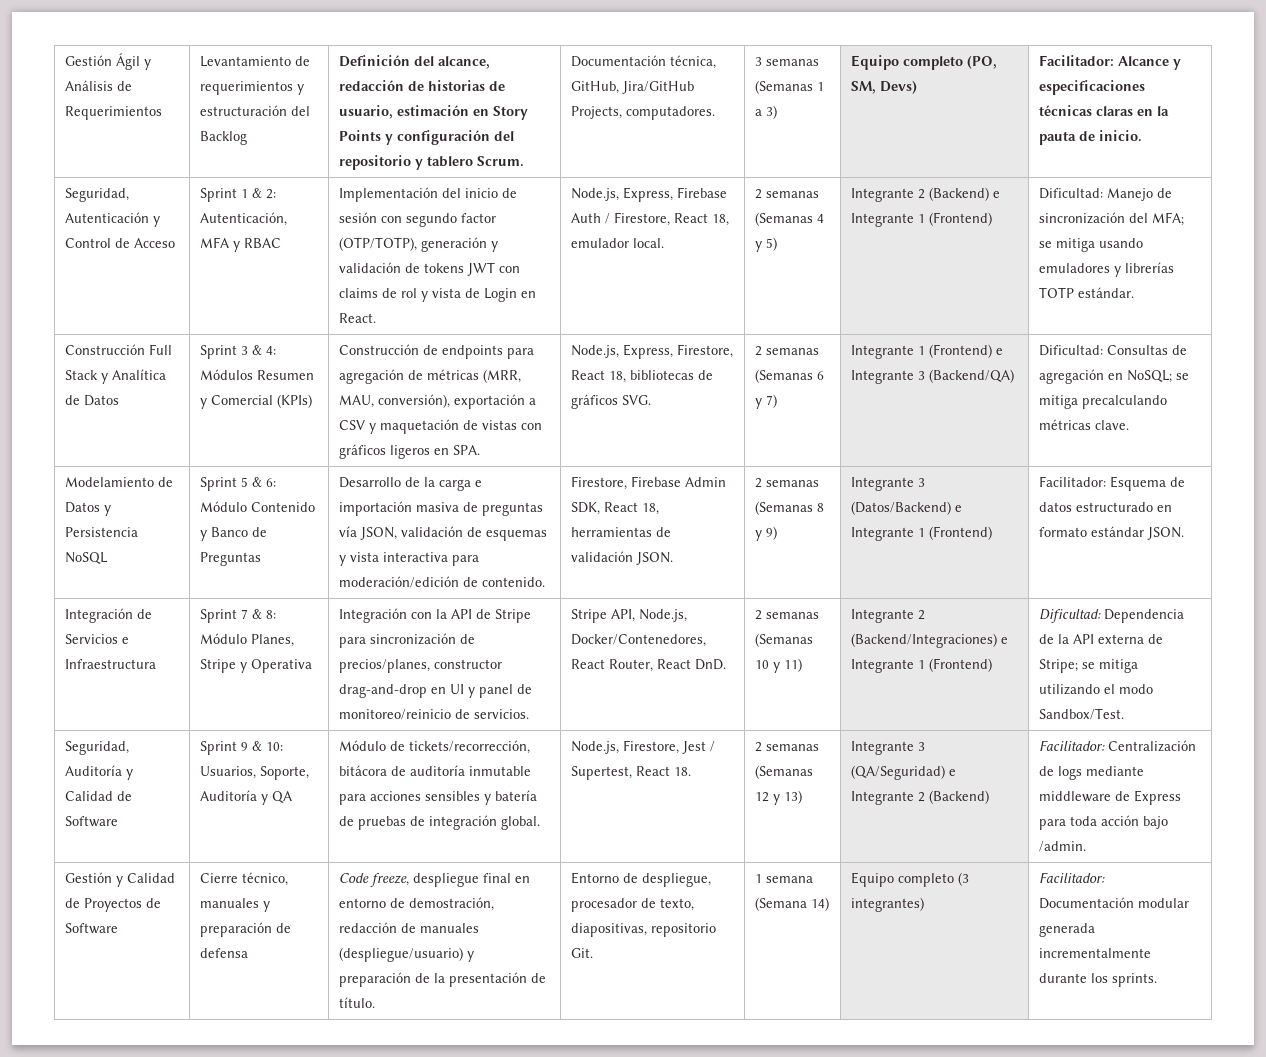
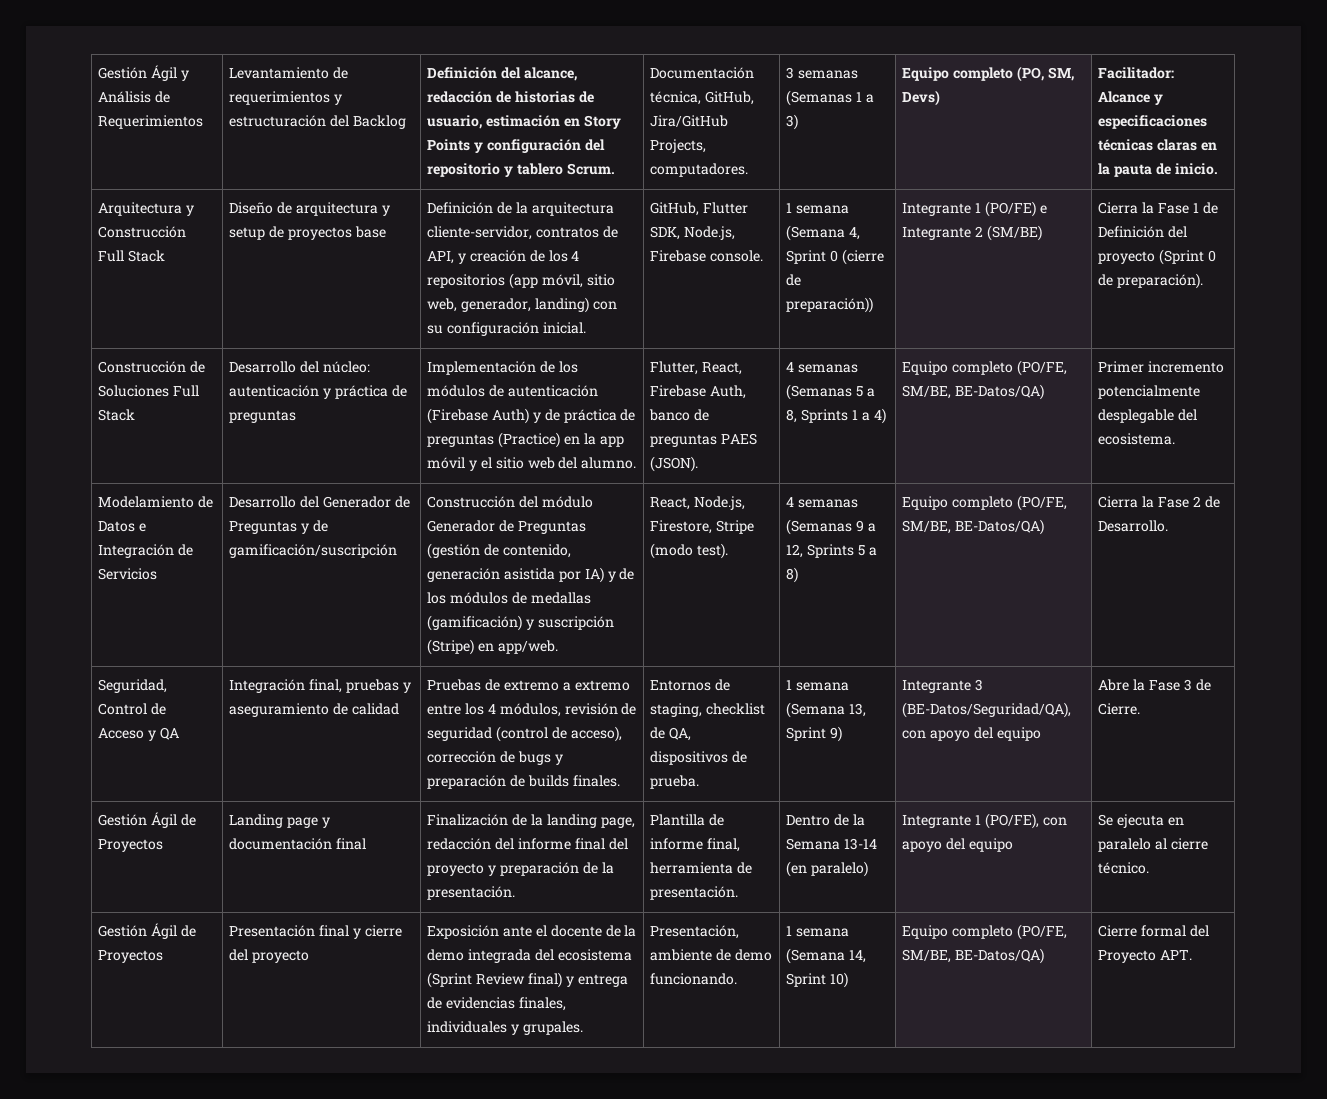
- Seguridad, Autenticación y Control de Acceso | Sprint 1 & 2: Autenticación, MFA y RBAC | Implementación del inicio de sesión con segundo factor (OTP/TOTP), generación y validación de tokens JWT con claims de rol y vista de Login en React. | Node.js, Express, Firebase Auth / Firestore, React 18, emulador local. | 2 semanas (Semanas 4 y 5) | Integrante 2 (Backend) e Integrante 1 (Frontend) | Dificultad: Manejo de sincronización del MFA; se mitiga usando emuladores y librerías TOTP estándar.
- Construcción Full Stack y Analítica de Datos | Sprint 3 & 4: Módulos Resumen y Comercial (KPIs) | Construcción de endpoints para agregación de métricas (MRR, MAU, conversión), exportación a CSV y maquetación de vistas con gráficos ligeros en SPA. | Node.js, Express, Firestore, React 18, bibliotecas de gráficos SVG. | 2 semanas (Semanas 6 y 7) | Integrante 1 (Frontend) e Integrante 3 (Backend/QA) | Dificultad: Consultas de agregación en NoSQL; se mitiga precalculando métricas clave.
- Modelamiento de Datos y Persistencia NoSQL | Sprint 5 & 6: Módulo Contenido y Banco de Preguntas | Desarrollo de la carga e importación masiva de preguntas vía JSON, validación de esquemas y vista interactiva para moderación/edición de contenido. | Firestore, Firebase Admin SDK, React 18, herramientas de validación JSON. | 2 semanas (Semanas 8 y 9) | Integrante 3 (Datos/Backend) e Integrante 1 (Frontend) | Facilitador: Esquema de datos estructurado en formato estándar JSON.
- Integración de Servicios e Infraestructura | Sprint 7 & 8: Módulo Planes, Stripe y Operativa | Integración con la API de Stripe para sincronización de precios/planes, constructor drag-and-drop en UI y panel de monitoreo/reinicio de servicios. | Stripe API, Node.js, Docker/Contenedores, React Router, React DnD. | 2 semanas (Semanas 10 y 11) | Integrante 2 (Backend/Integraciones) e Integrante 1 (Frontend) | Dificultad: Dependencia de la API externa de Stripe; se mitiga utilizando el modo Sandbox/Test.
- Seguridad, Auditoría y Calidad de Software | Sprint 9 & 10: Usuarios, Soporte, Auditoría y QA | Módulo de tickets/recorrección, bitácora de auditoría inmutable para acciones sensibles y batería de pruebas de integración global. | Node.js, Firestore, Jest / Supertest, React 18. | 2 semanas (Semanas 12 y 13) | Integrante 3 (QA/Seguridad) e Integrante 2 (Backend) | Facilitador: Centralización de logs mediante middleware de Express para toda acción bajo /admin.
- Gestión y Calidad de Proyectos de Software | Cierre técnico, manuales y preparación de defensa | Code freeze, despliegue final en entorno de demostración, redacción de manuales (despliegue/usuario) y preparación de la presentación de título. | Entorno de despliegue, procesador de texto, diapositivas, repositorio Git. | 1 semana (Semana 14) | Equipo completo (3 integrantes) | Facilitador: Documentación modular generada incrementalmente durante los sprints.
+ Arquitectura y Construcción Full Stack | Diseño de arquitectura y setup de proyectos base | Definición de la arquitectura cliente-servidor, contratos de API, y creación de los 4 repositorios (app móvil, sitio web, generador, landing) con su configuración inicial. | GitHub, Flutter SDK, Node.js, Firebase console. | 1 semana (Semana 4, Sprint 0 (cierre de preparación)) | Integrante 1 (PO/FE) e Integrante 2 (SM/BE) | Cierra la Fase 1 de Definición del proyecto (Sprint 0 de preparación).
+ Construcción de Soluciones Full Stack | Desarrollo del núcleo: autenticación y práctica de preguntas | Implementación de los módulos de autenticación (Firebase Auth) y de práctica de preguntas (Practice) en la app móvil y el sitio web del alumno. | Flutter, React, Firebase Auth, banco de preguntas PAES (JSON). | 4 semanas (Semanas 5 a 8, Sprints 1 a 4) | Equipo completo (PO/FE, SM/BE, BE-Datos/QA) | Primer incremento potencialmente desplegable del ecosistema.
+ Modelamiento de Datos e Integración de Servicios | Desarrollo del Generador de Preguntas y de gamificación/suscripción | Construcción del módulo Generador de Preguntas (gestión de contenido, generación asistida por IA) y de los módulos de medallas (gamificación) y suscripción (Stripe) en app/web. | React, Node.js, Firestore, Stripe (modo test). | 4 semanas (Semanas 9 a 12, Sprints 5 a 8) | Equipo completo (PO/FE, SM/BE, BE-Datos/QA) | Cierra la Fase 2 de Desarrollo.
+ Seguridad, Control de Acceso y QA | Integración final, pruebas y aseguramiento de calidad | Pruebas de extremo a extremo entre los 4 módulos, revisión de seguridad (control de acceso), corrección de bugs y preparación de builds finales. | Entornos de staging, checklist de QA, dispositivos de prueba. | 1 semana (Semana 13, Sprint 9) | Integrante 3 (BE-Datos/Seguridad/QA), con apoyo del equipo | Abre la Fase 3 de Cierre.
+ Gestión Ágil de Proyectos | Landing page y documentación final | Finalización de la landing page, redacción del informe final del proyecto y preparación de la presentación. | Plantilla de informe final, herramienta de presentación. | Dentro de la Semana 13-14 (en paralelo) | Integrante 1 (PO/FE), con apoyo del equipo | Se ejecuta en paralelo al cierre técnico.
+ Gestión Ágil de Proyectos | Presentación final y cierre del proyecto | Exposición ante el docente de la demo integrada del ecosistema (Sprint Review final) y entrega de evidencias finales, individuales y grupales. | Presentación, ambiente de demo funcionando. | 1 semana (Semana 14, Sprint 10) | Equipo completo (PO/FE, SM/BE, BE-Datos/QA) | Cierre formal del Proyecto APT.

